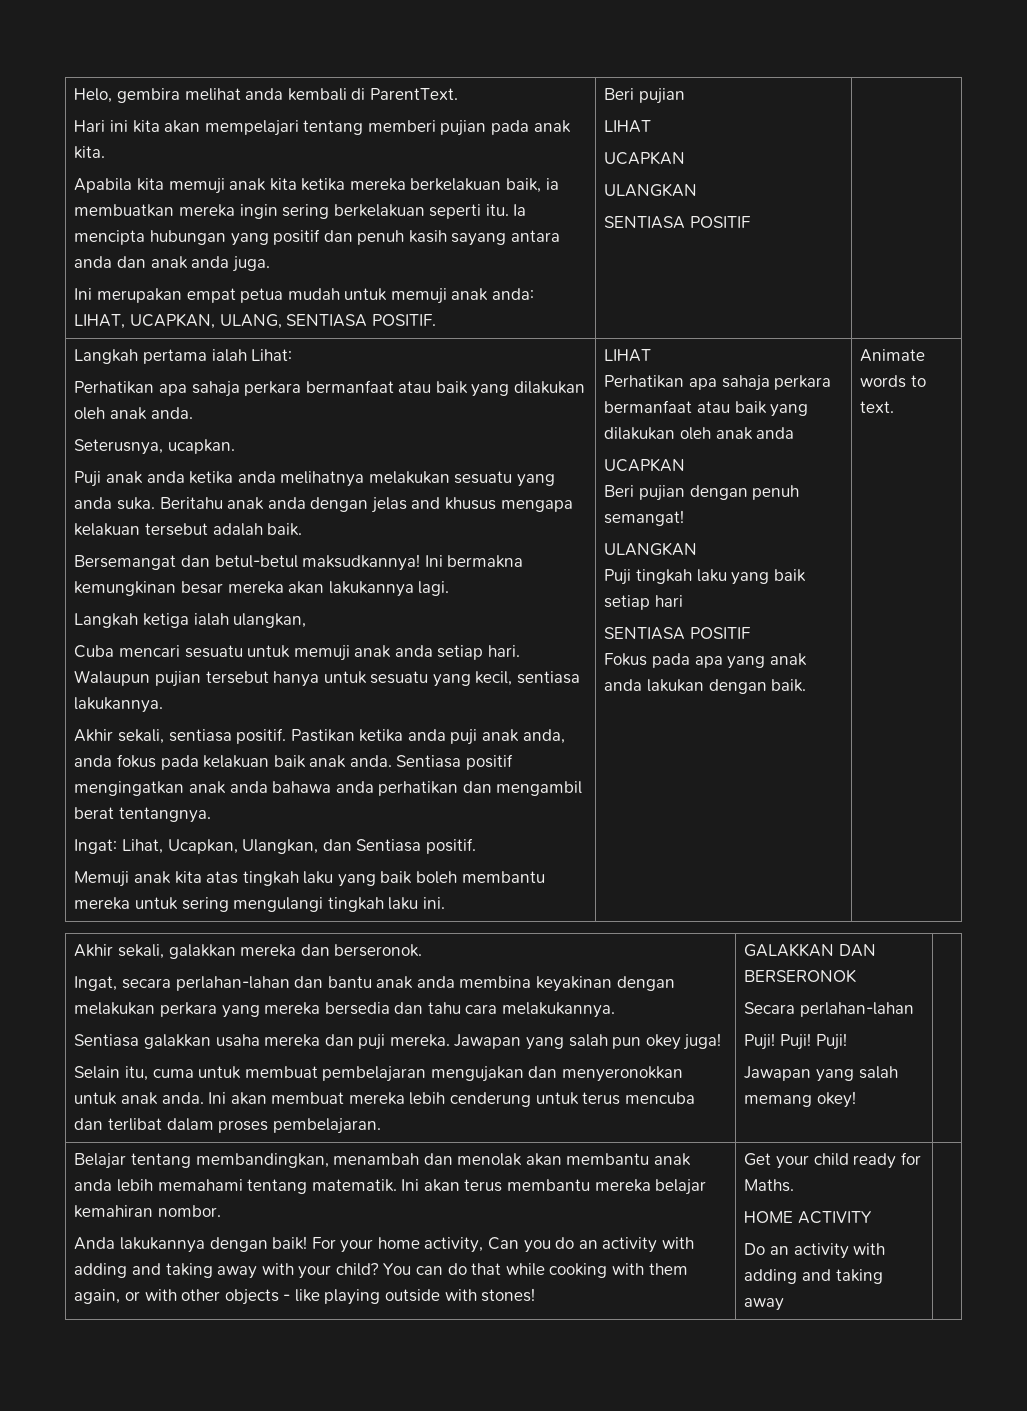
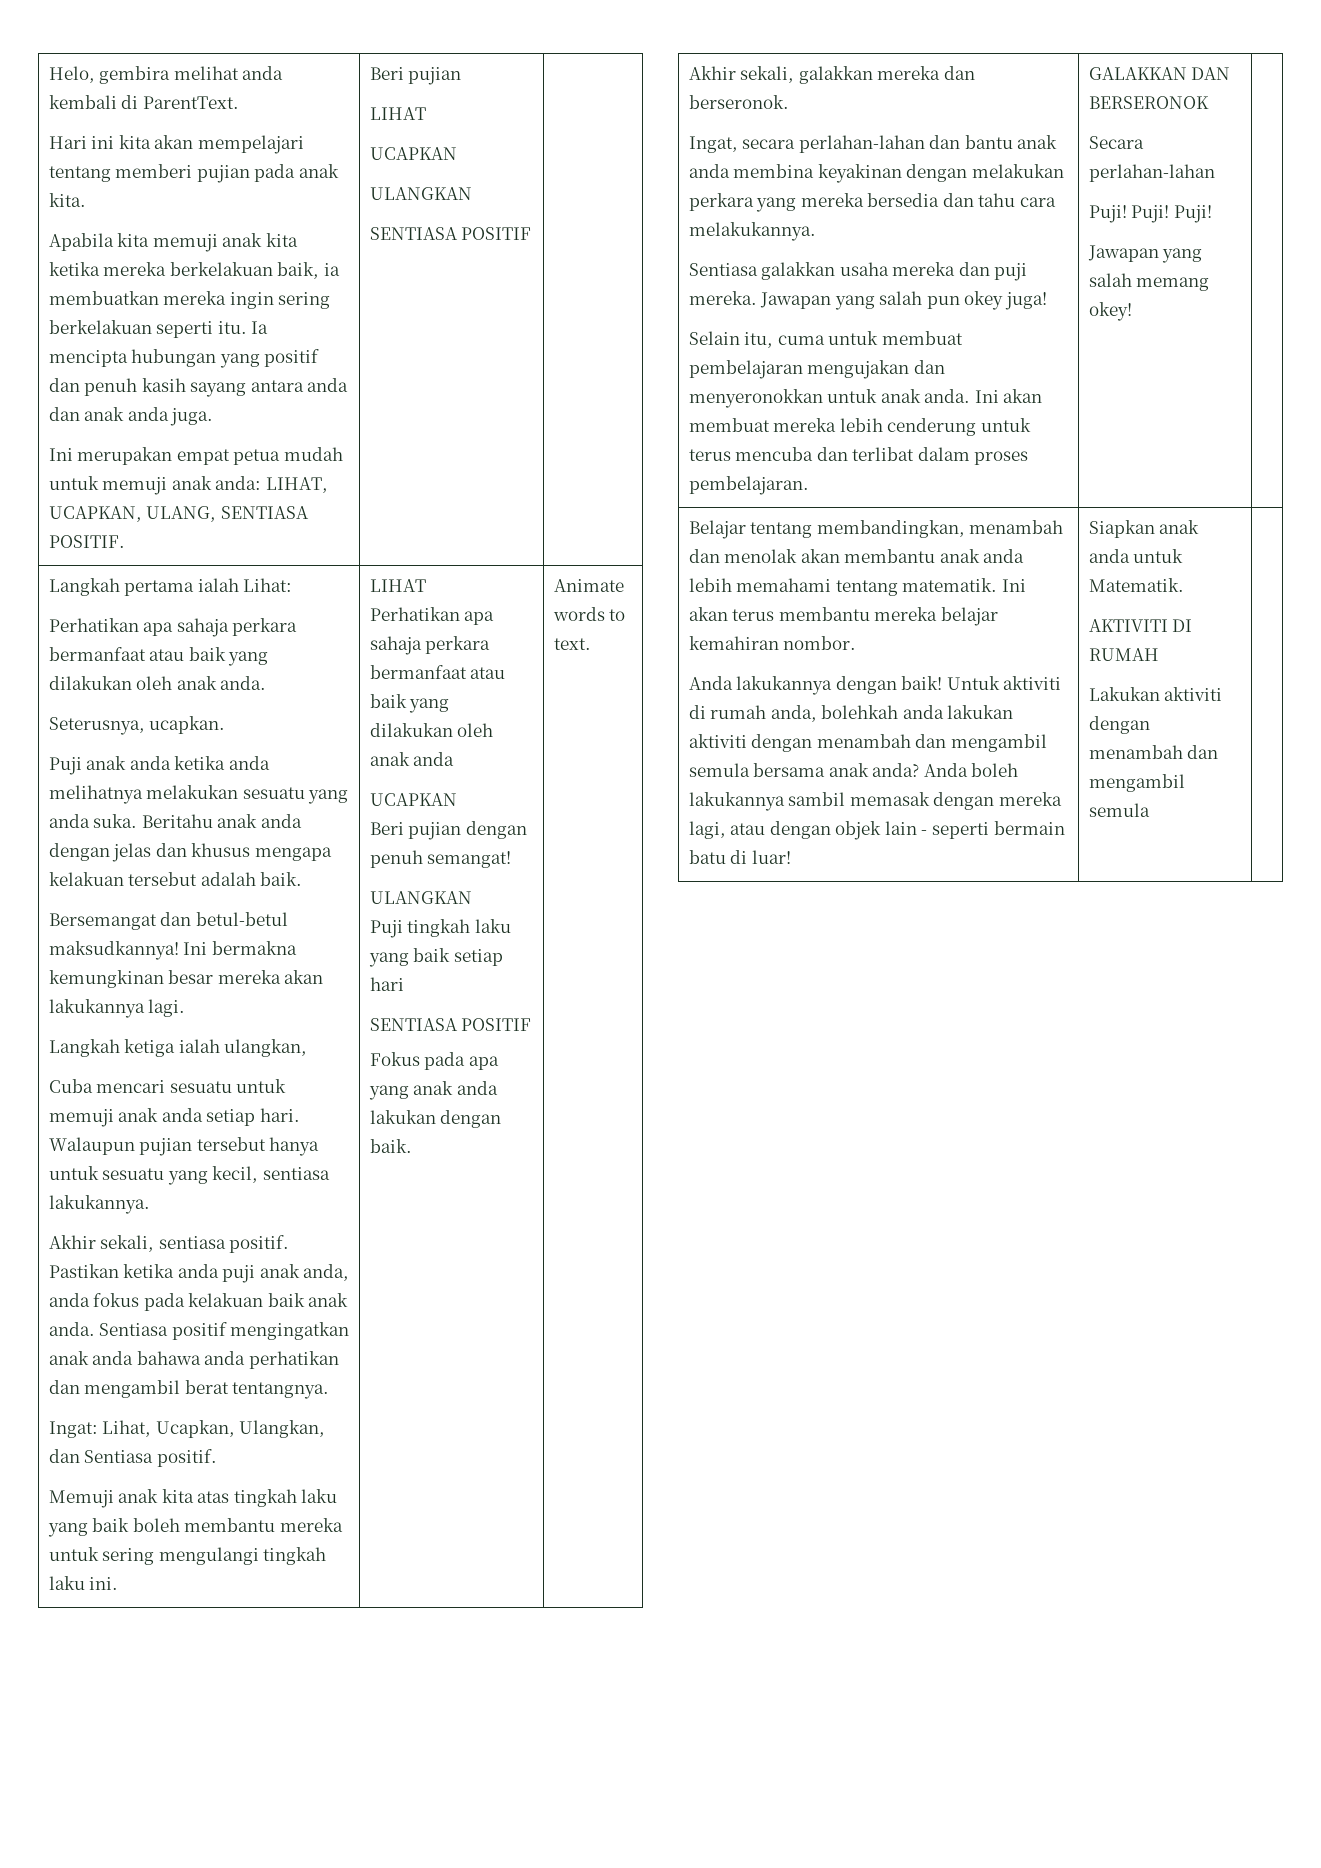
- Beritahu anak anda dengan jelas and khusus mengapa kelakuan tersebut adalah baik.
+ Beritahu anak anda dengan jelas dan khusus mengapa kelakuan tersebut adalah baik.
- For your home activity, Can you do an activity with adding and taking away with your child? You can do that while cooking with them again, or with other objects - like playing outside with stones! | Get your child ready for Maths.
- HOME ACTIVITY
- Do an activity with adding and taking away
+ Untuk aktiviti di rumah anda, bolehkah anda lakukan aktiviti dengan menambah dan mengambil semula bersama anak anda? Anda boleh lakukannya sambil memasak dengan mereka lagi, atau dengan objek lain - seperti bermain batu di luar! | Siapkan anak anda untuk Matematik.
+ AKTIVITI DI RUMAH
+ Lakukan aktiviti dengan menambah dan mengambil semula

